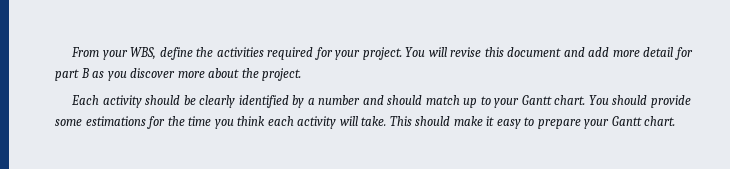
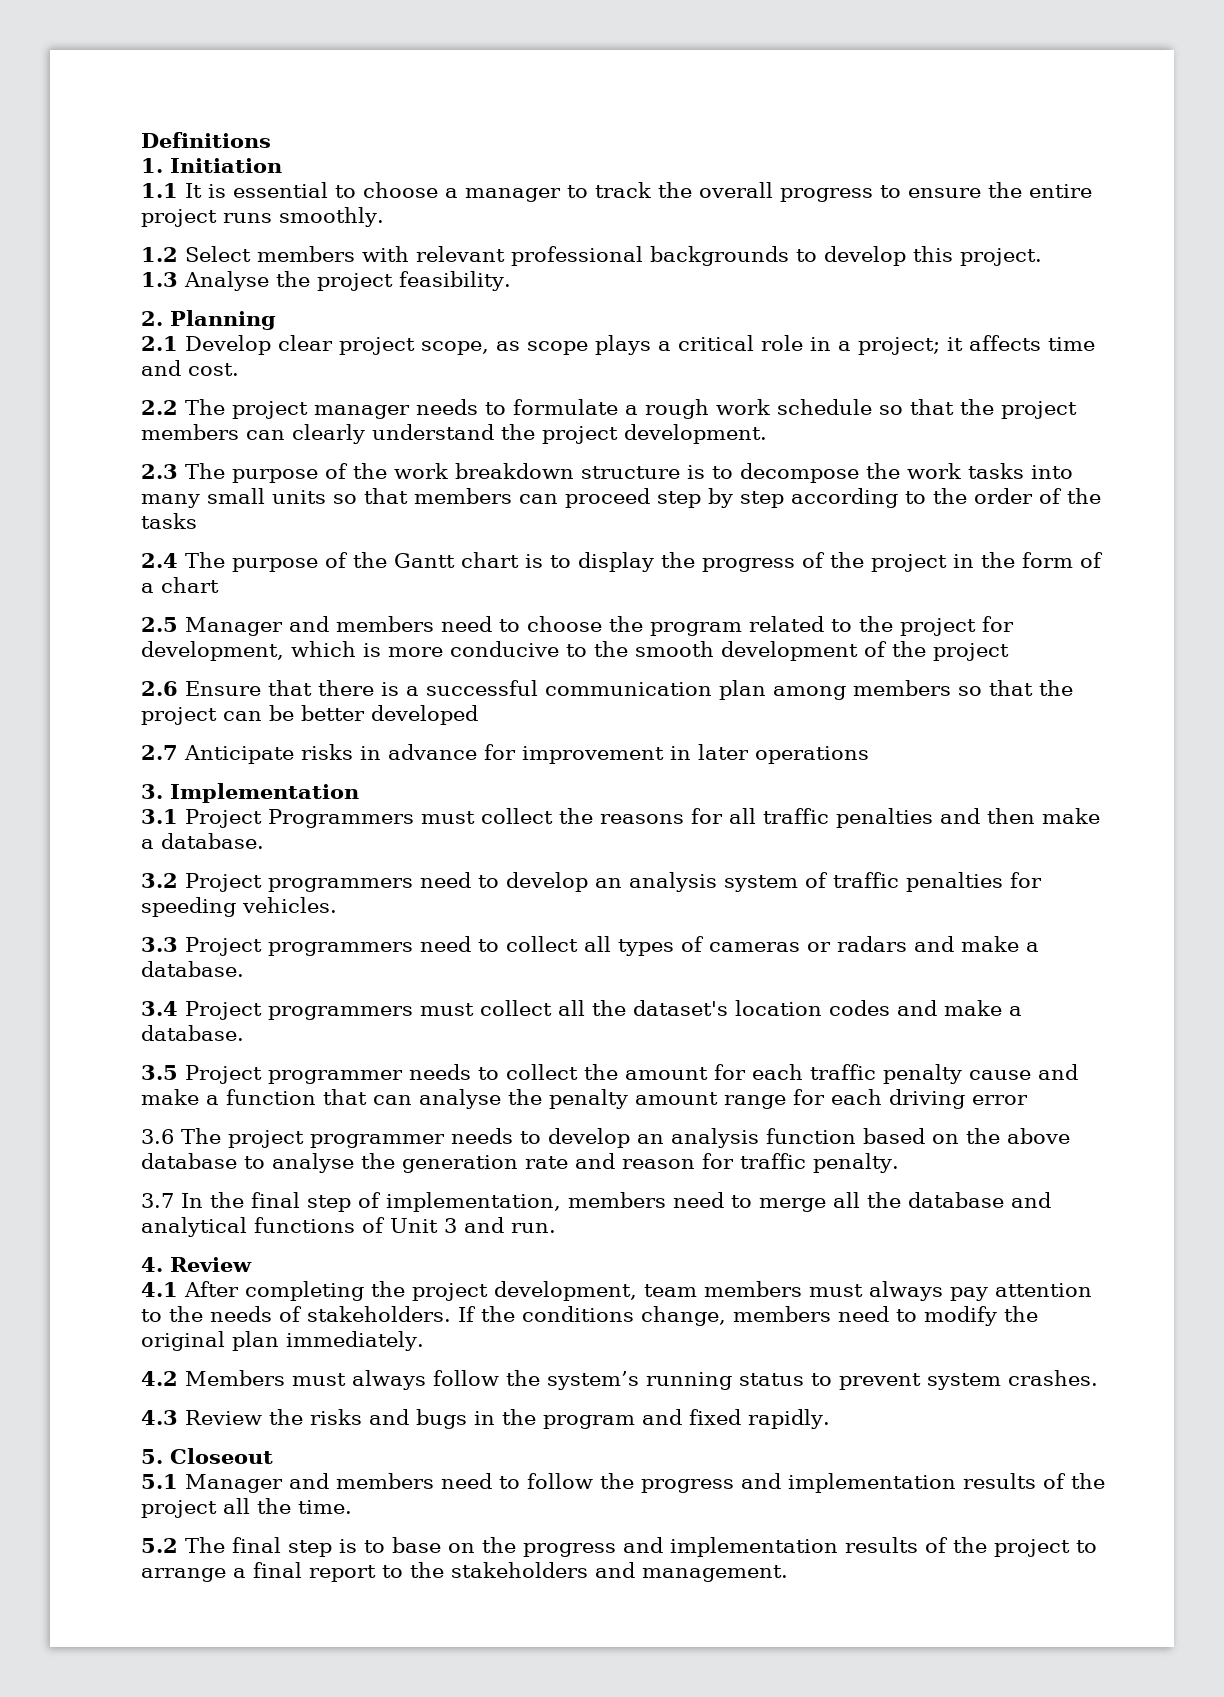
- From your WBS, define the activities required for your project. You will revise this document and add more detail for part B as you discover more about the project.
- Each activity should be clearly identified by a number and should match up to your Gantt chart. You should provide some estimations for the time you think each activity will take. This should make it easy to prepare your Gantt chart.
+ Definitions
+ 1. Initiation
+ 1.1 It is essential to choose a manager to track the overall progress to ensure the entire project runs smoothly.
+ 1.2 Select members with relevant professional backgrounds to develop this project.
+ 1.3 Analyse the project feasibility.
+ 2. Planning
+ 2.1 Develop clear project scope, as scope plays a critical role in a project; it affects time and cost.
+ 2.2 The project manager needs to formulate a rough work schedule so that the project members can clearly understand the project development.
+ 2.3 The purpose of the work breakdown structure is to decompose the work tasks into many small units so that members can proceed step by step according to the order of the tasks
+ 2.4 The purpose of the Gantt chart is to display the progress of the project in the form of a chart
+ 2.5 Manager and members need to choose the program related to the project for development, which is more conducive to the smooth development of the project
+ 2.6 Ensure that there is a successful communication plan among members so that the project can be better developed
+ 2.7 Anticipate risks in advance for improvement in later operations
+ 3. Implementation
+ 3.1 Project Programmers must collect the reasons for all traffic penalties and then make a database.
+ 3.2 Project programmers need to develop an analysis system of traffic penalties for speeding vehicles.
+ 3.3 Project programmers need to collect all types of cameras or radars and make a database.
+ 3.4 Project programmers must collect all the dataset's location codes and make a database.
+ 3.5 Project programmer needs to collect the amount for each traffic penalty cause and make a function that can analyse the penalty amount range for each driving error
+ 3.6 The project programmer needs to develop an analysis function based on the above database to analyse the generation rate and reason for traffic penalty.
+ 3.7 In the final step of implementation, members need to merge all the database and analytical functions of Unit 3 and run.
+ 4. Review
+ 4.1 After completing the project development, team members must always pay attention to the needs of stakeholders. If the conditions change, members need to modify the original plan immediately.
+ 4.2 Members must always follow the system’s running status to prevent system crashes.
+ 4.3 Review the risks and bugs in the program and fixed rapidly.
+ 5. Closeout
+ 5.1 Manager and members need to follow the progress and implementation results of the project all the time.
+ 5.2 The final step is to base on the progress and implementation results of the project to arrange a final report to the stakeholders and management.

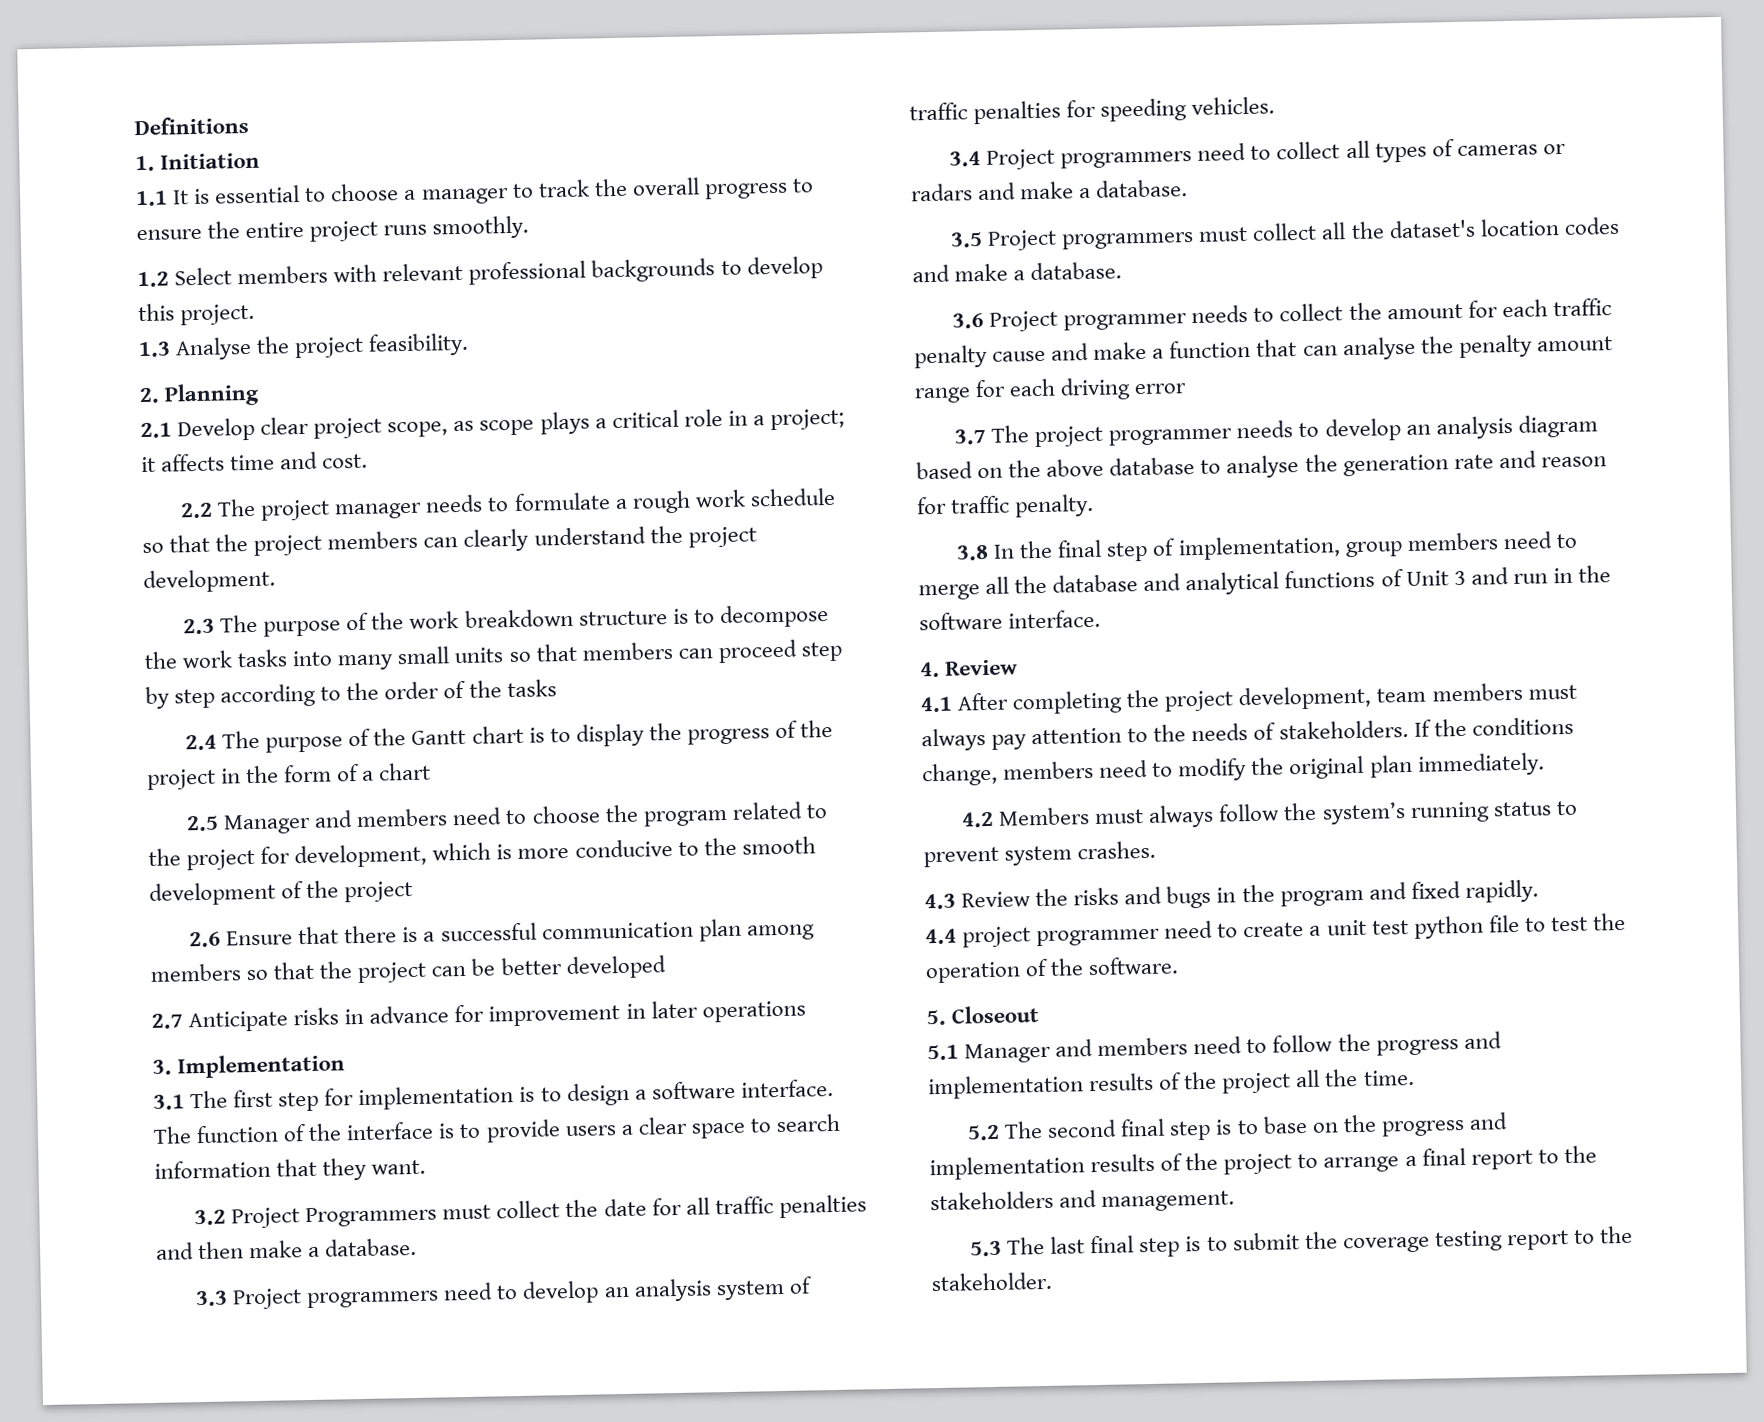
- 3.1 Project Programmers must collect the reasons for all traffic penalties and then make a database.
+ 3.1 The first step for implementation is to design a software interface. The function of the interface is to provide users a clear space to search information that they want.
+ 3.2 Project Programmers must collect the date for all traffic penalties and then make a database.
- 3.2 Project programmers need to develop an analysis system of traffic penalties for speeding vehicles.
+ 3.3 Project programmers need to develop an analysis system of traffic penalties for speeding vehicles.
- 3.3 Project programmers need to collect all types of cameras or radars and make a database.
+ 3.4 Project programmers need to collect all types of cameras or radars and make a database.
- 3.4 Project programmers must collect all the dataset's location codes and make a database.
+ 3.5 Project programmers must collect all the dataset's location codes and make a database.
- 3.5 Project programmer needs to collect the amount for each traffic penalty cause and make a function that can analyse the penalty amount range for each driving error
+ 3.6 Project programmer needs to collect the amount for each traffic penalty cause and make a function that can analyse the penalty amount range for each driving error
- 3.6 The project programmer needs to develop an analysis function based on the above database to analyse the generation rate and reason for traffic penalty.
+ 3.7 The project programmer needs to develop an analysis diagram based on the above database to analyse the generation rate and reason for traffic penalty.
- 3.7 In the final step of implementation, members need to merge all the database and analytical functions of Unit 3 and run.
+ 3.8 In the final step of implementation, group members need to merge all the database and analytical functions of Unit 3 and run in the software interface.
+ 4.4 project programmer need to create a unit test python file to test the operation of the software.
- 5.2 The final step is to base on the progress and implementation results of the project to arrange a final report to the stakeholders and management.
+ 5.2 The second final step is to base on the progress and implementation results of the project to arrange a final report to the stakeholders and management.
+ 5.3 The last final step is to submit the coverage testing report to the stakeholder.

